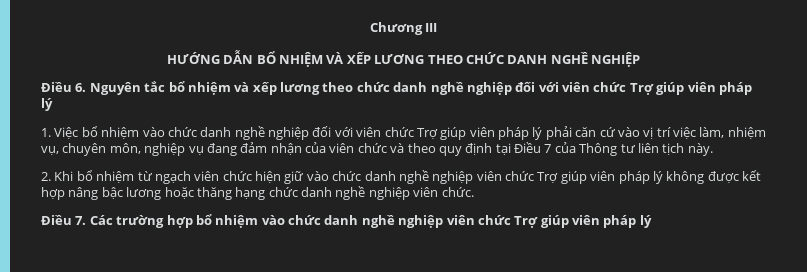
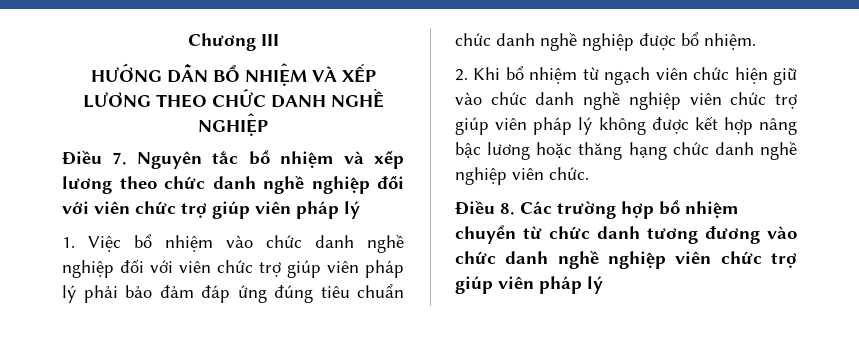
- Điều 6. Nguyên tắc bổ nhiệm và xếp lương theo chức danh nghề nghiệp đối với viên chức Trợ giúp viên pháp lý
+ Điều 7. Nguyên tắc bổ nhiệm và xếp lương theo chức danh nghề nghiệp đối với viên chức trợ giúp viên pháp lý
- 1. Việc bổ nhiệm vào chức danh nghề nghiệp đối với viên chức Trợ giúp viên pháp lý phải căn cứ vào vị trí việc làm, nhiệm vụ, chuyên môn, nghiệp vụ đang đảm nhận của viên chức và theo quy định tại Điều 7 của Thông tư liên tịch này.
+ 1. Việc bổ nhiệm vào chức danh nghề nghiệp đối với viên chức trợ giúp viên pháp lý phải bảo đảm đáp ứng đúng tiêu chuẩn chức danh nghề nghiệp được bổ nhiệm.
- 2. Khi bổ nhiệm từ ngạch viên chức hiện giữ vào chức danh nghề nghiệp viên chức Trợ giúp viên pháp lý không được kết hợp nâng bậc lương hoặc thăng hạng chức danh nghề nghiệp viên chức.
+ 2. Khi bổ nhiệm từ ngạch viên chức hiện giữ vào chức danh nghề nghiệp viên chức trợ giúp viên pháp lý không được kết hợp nâng bậc lương hoặc thăng hạng chức danh nghề nghiệp viên chức.
- Điều 7. Các trường hợp bổ nhiệm vào chức danh nghề nghiệp viên chức Trợ giúp viên pháp lý
+ Điều 8. Các trường hợp bổ nhiệm chuyển từ chức danh tương đương vào chức danh nghề nghiệp viên chức trợ giúp viên pháp lý

